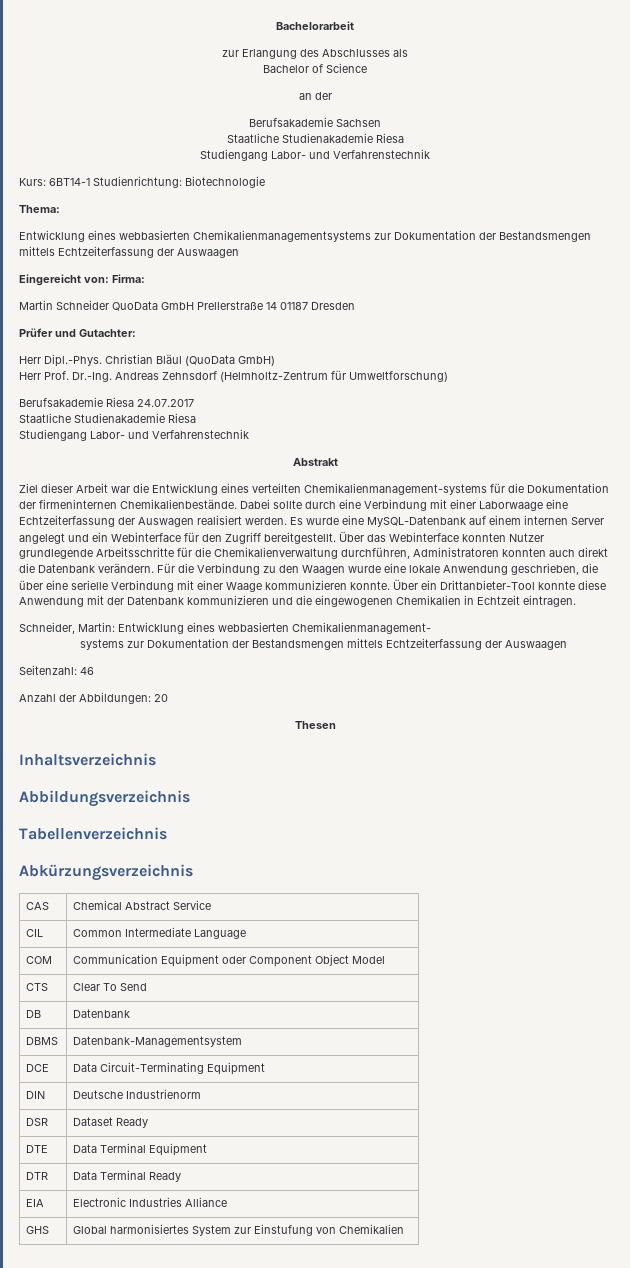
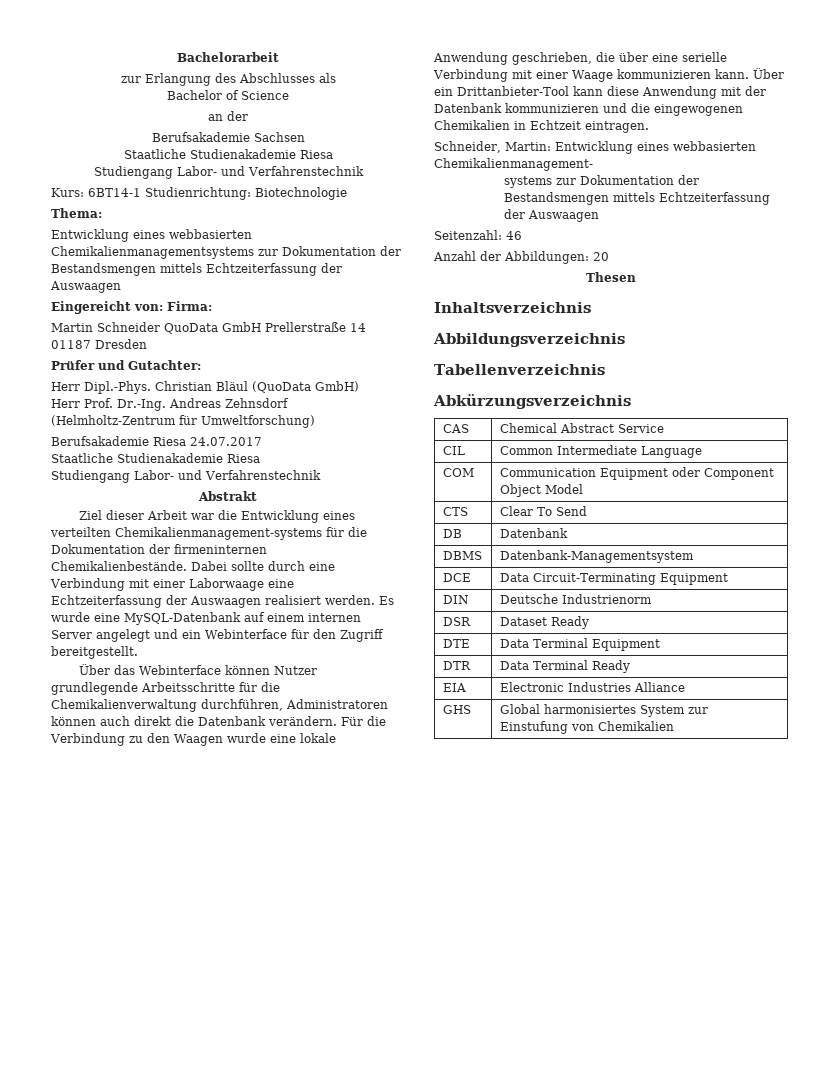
- Dabei sollte durch eine Verbindung mit einer Laborwaage eine Echtzeiterfassung der Auswagen realisiert werden.
+ Dabei sollte durch eine Verbindung mit einer Laborwaage eine Echtzeiterfassung der Auswaagen realisiert werden.
- Es wurde eine MySQL-Datenbank auf einem internen Server angelegt und ein Webinterface für den Zugriff bereitgestellt. Über das Webinterface konnten Nutzer grundlegende Arbeitsschritte für die Chemikalienverwaltung durchführen, Administratoren konnten auch direkt die Datenbank verändern.
+ Es wurde eine MySQL-Datenbank auf einem internen Server angelegt und ein Webinterface für den Zugriff bereitgestellt.
+ Über das Webinterface können Nutzer grundlegende Arbeitsschritte für die Chemikalienverwaltung durchführen, Administratoren können auch direkt die Datenbank verändern.
- Für die Verbindung zu den Waagen wurde eine lokale Anwendung geschrieben, die über eine serielle Verbindung mit einer Waage kommunizieren konnte.
+ Für die Verbindung zu den Waagen wurde eine lokale Anwendung geschrieben, die über eine serielle Verbindung mit einer Waage kommunizieren kann.
- Über ein Drittanbieter-Tool konnte diese Anwendung mit der Datenbank kommunizieren und die eingewogenen Chemikalien in Echtzeit eintragen.
+ Über ein Drittanbieter-Tool kann diese Anwendung mit der Datenbank kommunizieren und die eingewogenen Chemikalien in Echtzeit eintragen.

